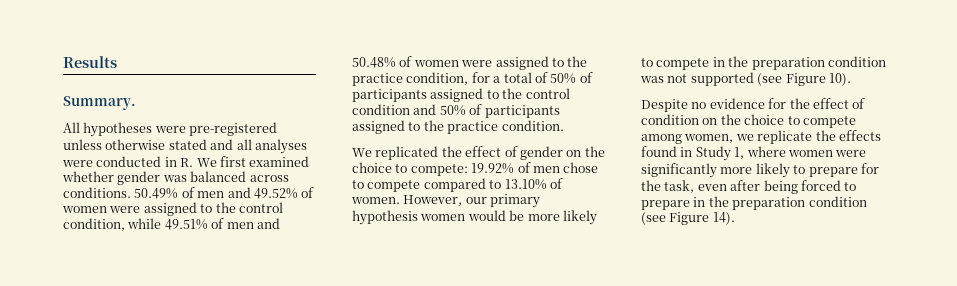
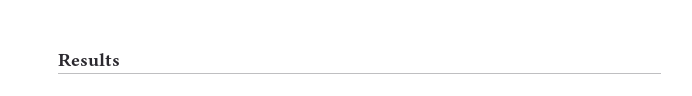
- Summary.
- All hypotheses were pre-registered unless otherwise stated and all analyses were conducted in R. We first examined whether gender was balanced across conditions. 50.49% of men and 49.52% of women were assigned to the control condition, while 49.51% of men and 50.48% of women were assigned to the practice condition, for a total of 50% of participants assigned to the control condition and 50% of participants assigned to the practice condition.
- We replicated the effect of gender on the choice to compete: 19.92% of men chose to compete compared to 13.10% of women. However, our primary hypothesis women would be more likely to compete in the preparation condition was not supported (see Figure 10).
- Despite no evidence for the effect of condition on the choice to compete among women, we replicate the effects found in Study 1, where women were significantly more likely to prepare for the task, even after being forced to prepare in the preparation condition (see Figure 14).

